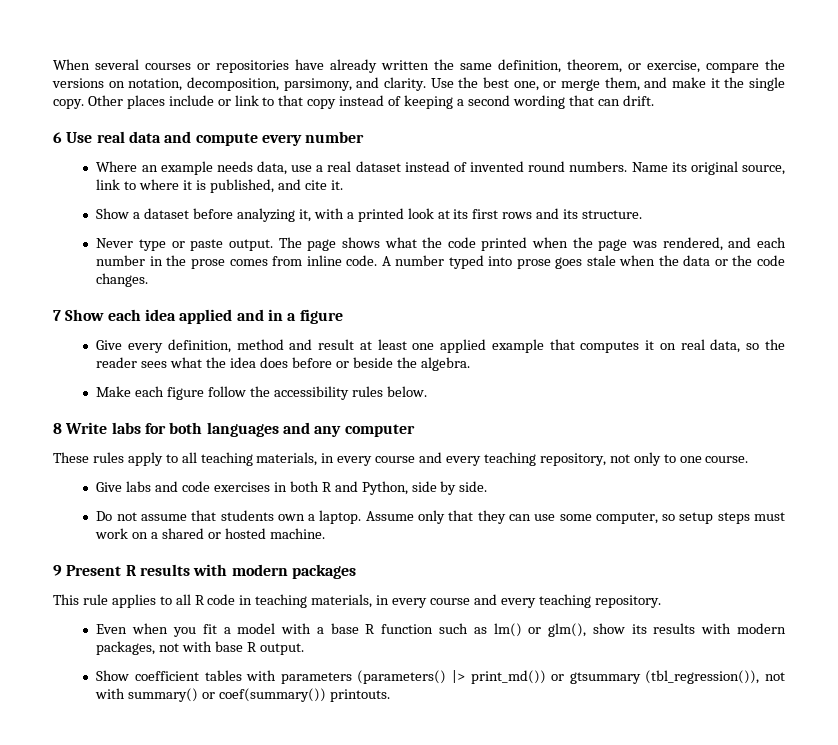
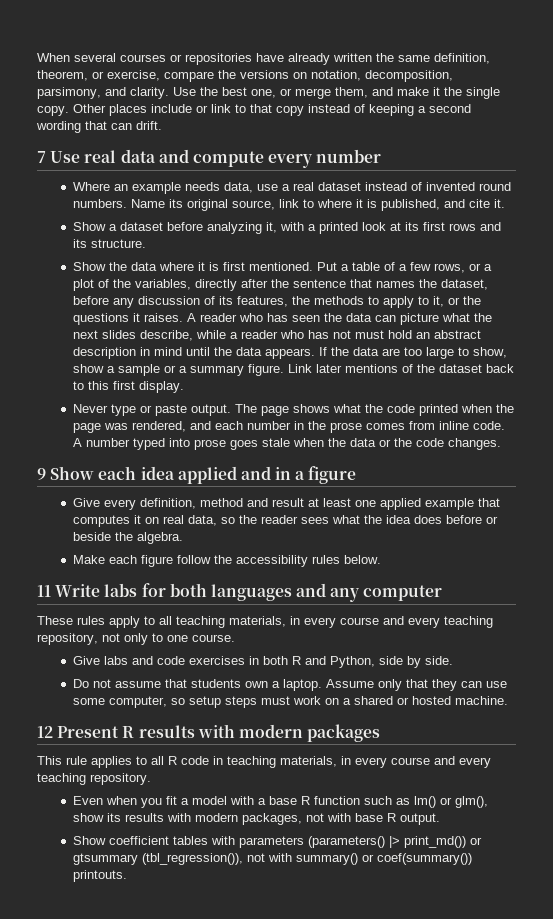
- 6 Use real data and compute every number
+ 7 Use real data and compute every number
+ Show the data where it is first mentioned. Put a table of a few rows, or a plot of the variables, directly after the sentence that names the dataset, before any discussion of its features, the methods to apply to it, or the questions it raises. A reader who has seen the data can picture what the next slides describe, while a reader who has not must hold an abstract description in mind until the data appears. If the data are too large to show, show a sample or a summary figure. Link later mentions of the dataset back to this first display.
- 7 Show each idea applied and in a figure
+ 9 Show each idea applied and in a figure
- 8 Write labs for both languages and any computer
+ 11 Write labs for both languages and any computer
- 9 Present R results with modern packages
+ 12 Present R results with modern packages

